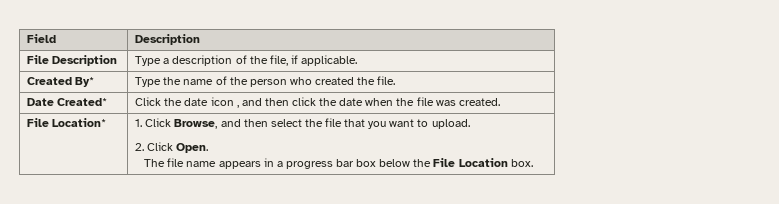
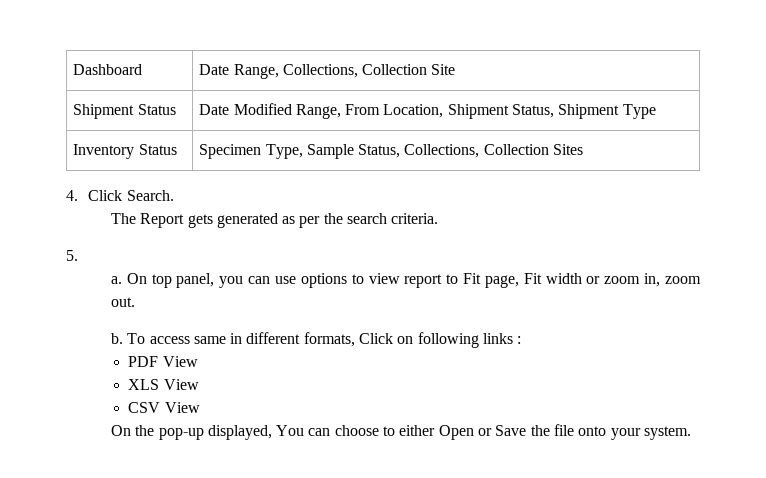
- Field | Description
- File Description | Type a description of the file, if applicable.
- Created By* | Type the name of the person who created the file.
- Date Created* | Click the date icon , and then click the date when the file was created.
- File Location* | 1. Click Browse, and then select the file that you want to upload.
- 2. Click Open.
- The file name appears in a progress bar box below the File Location box.
+ Dashboard | Date Range, Collections, Collection Site
+ Shipment Status | Date Modified Range, From Location, Shipment Status, Shipment Type
+ Inventory Status | Specimen Type, Sample Status, Collections, Collection Sites
+ 4. Click Search.
+ The Report gets generated as per the search criteria.
+ 5.
+ a. On top panel, you can use options to view report to Fit page, Fit width or zoom in, zoom out.
+ b. To access same in different formats, Click on following links :
+ PDF View
+ XLS View
+ CSV View
+ On the pop-up displayed, You can choose to either Open or Save the file onto your system.

